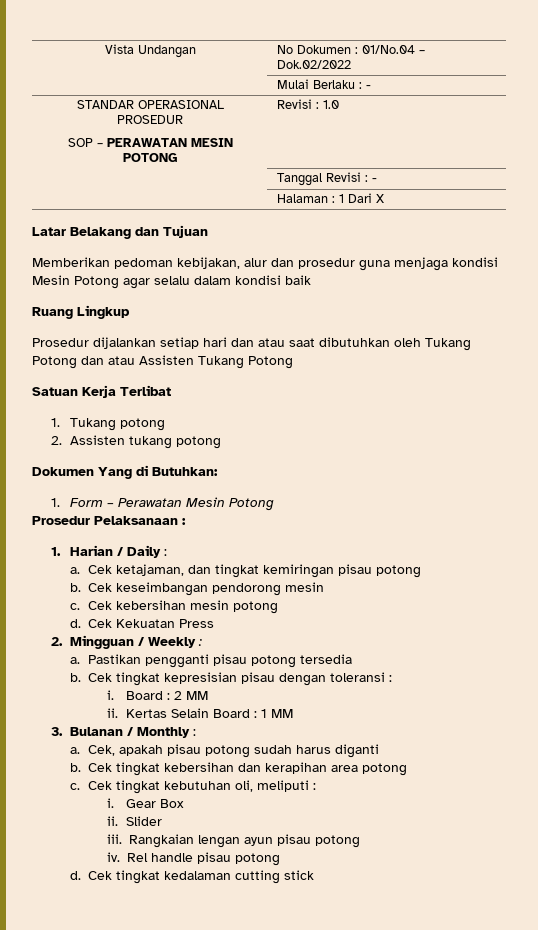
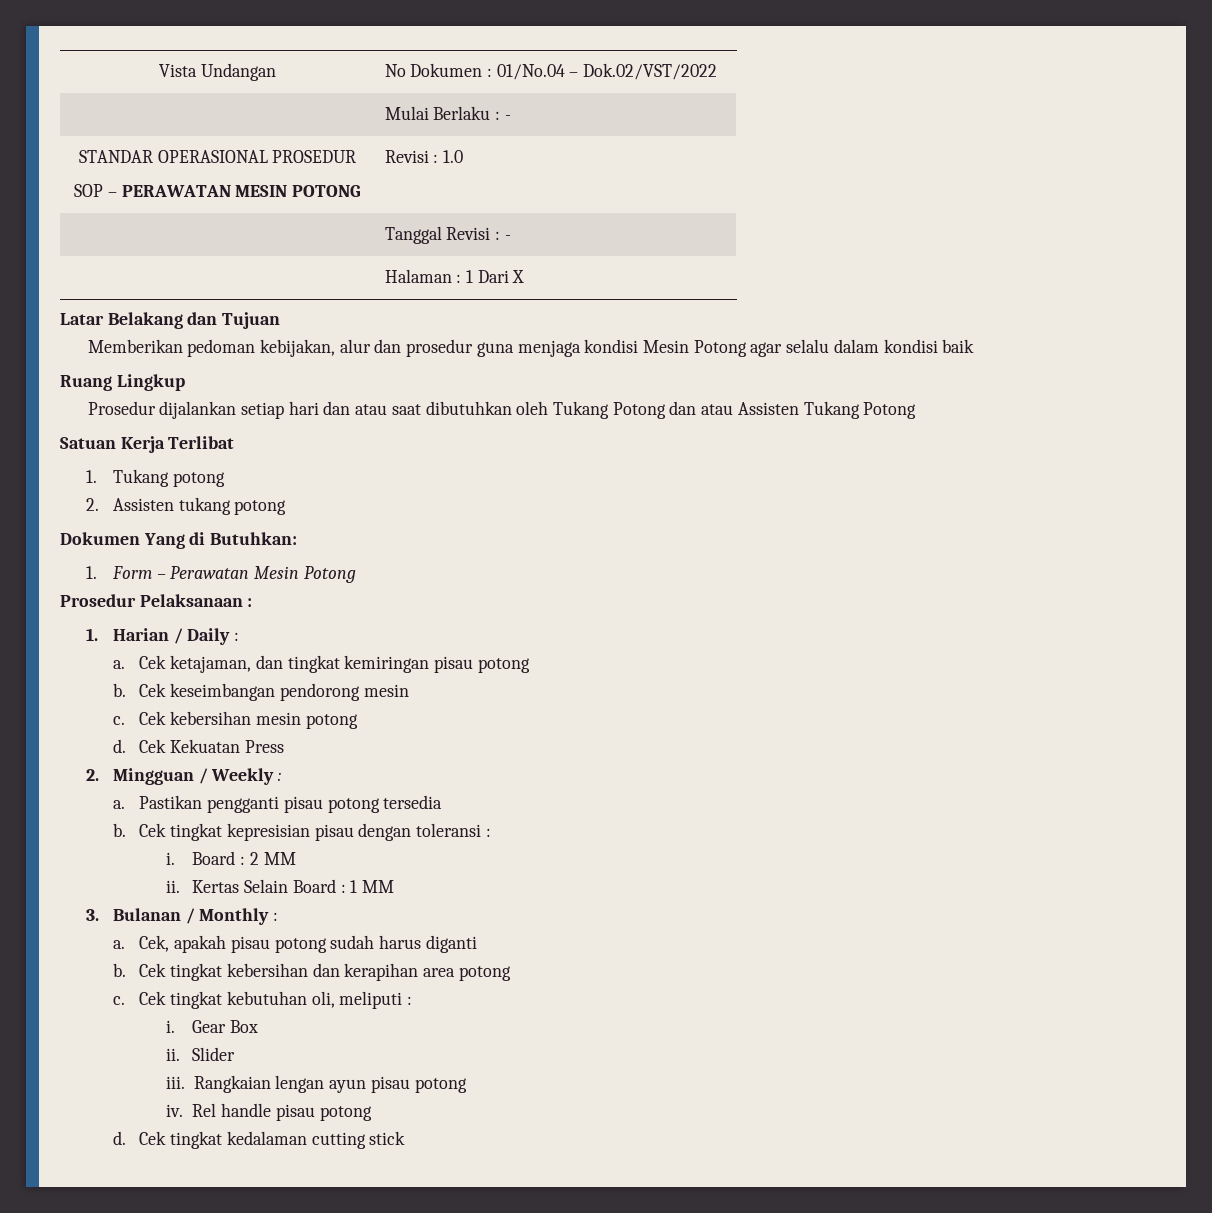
- Vista Undangan | No Dokumen : 01/No.04 – Dok.02/2022
+ Vista Undangan | No Dokumen : 01/No.04 – Dok.02/VST/2022

